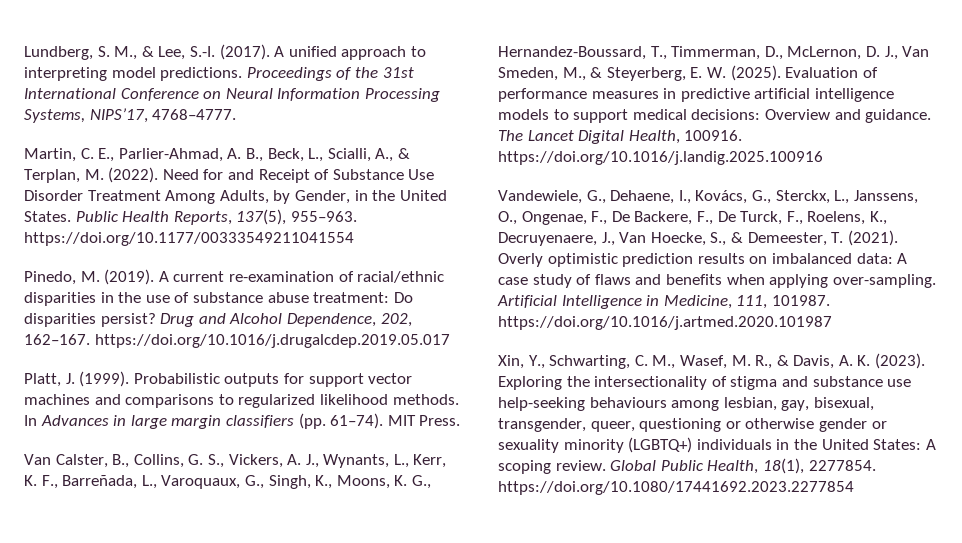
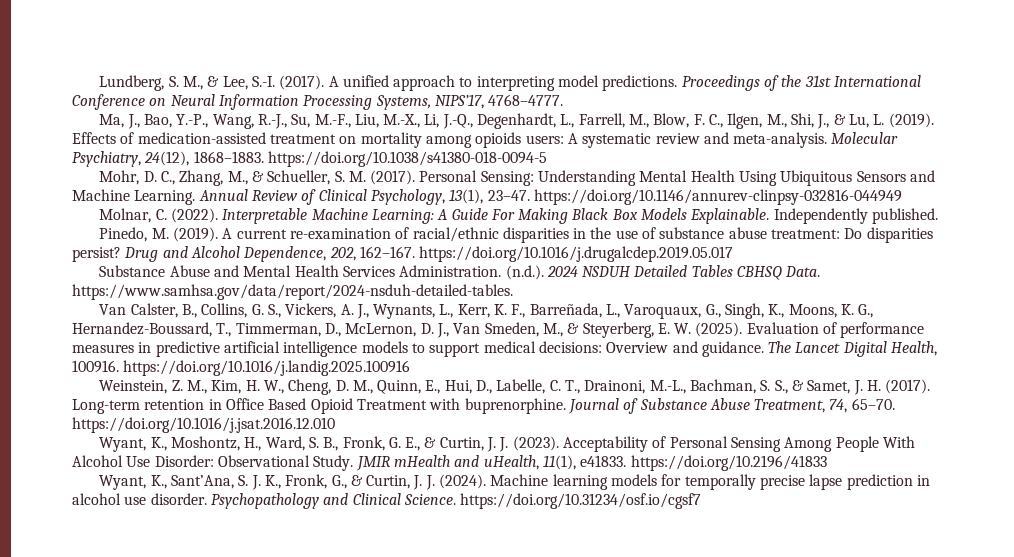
- Martin, C. E., Parlier-Ahmad, A. B., Beck, L., Scialli, A., & Terplan, M. (2022). Need for and Receipt of Substance Use Disorder Treatment Among Adults, by Gender, in the United States. Public Health Reports, 137(5), 955–963. https://doi.org/10.1177/00333549211041554
+ Ma, J., Bao, Y.-P., Wang, R.-J., Su, M.-F., Liu, M.-X., Li, J.-Q., Degenhardt, L., Farrell, M., Blow, F. C., Ilgen, M., Shi, J., & Lu, L. (2019). Effects of medication-assisted treatment on mortality among opioids users: A systematic review and meta-analysis. Molecular Psychiatry, 24(12), 1868–1883. https://doi.org/10.1038/s41380-018-0094-5
+ Mohr, D. C., Zhang, M., & Schueller, S. M. (2017). Personal Sensing: Understanding Mental Health Using Ubiquitous Sensors and Machine Learning. Annual Review of Clinical Psychology, 13(1), 23–47. https://doi.org/10.1146/annurev-clinpsy-032816-044949
+ Molnar, C. (2022). Interpretable Machine Learning: A Guide For Making Black Box Models Explainable. Independently published.
- Platt, J. (1999). Probabilistic outputs for support vector machines and comparisons to regularized likelihood methods. In Advances in large margin classifiers (pp. 61–74). MIT Press.
+ Substance Abuse and Mental Health Services Administration. (n.d.). 2024 NSDUH Detailed Tables CBHSQ Data. https://www.samhsa.gov/data/report/2024-nsduh-detailed-tables.
- Vandewiele, G., Dehaene, I., Kovács, G., Sterckx, L., Janssens, O., Ongenae, F., De Backere, F., De Turck, F., Roelens, K., Decruyenaere, J., Van Hoecke, S., & Demeester, T. (2021). Overly optimistic prediction results on imbalanced data: A case study of flaws and benefits when applying over-sampling. Artificial Intelligence in Medicine, 111, 101987. https://doi.org/10.1016/j.artmed.2020.101987
- Xin, Y., Schwarting, C. M., Wasef, M. R., & Davis, A. K. (2023). Exploring the intersectionality of stigma and substance use help-seeking behaviours among lesbian, gay, bisexual, transgender, queer, questioning or otherwise gender or sexuality minority (LGBTQ+) individuals in the United States: A scoping review. Global Public Health, 18(1), 2277854. https://doi.org/10.1080/17441692.2023.2277854
+ Weinstein, Z. M., Kim, H. W., Cheng, D. M., Quinn, E., Hui, D., Labelle, C. T., Drainoni, M.-L., Bachman, S. S., & Samet, J. H. (2017). Long-term retention in Office Based Opioid Treatment with buprenorphine. Journal of Substance Abuse Treatment, 74, 65–70. https://doi.org/10.1016/j.jsat.2016.12.010
+ Wyant, K., Moshontz, H., Ward, S. B., Fronk, G. E., & Curtin, J. J. (2023). Acceptability of Personal Sensing Among People With Alcohol Use Disorder: Observational Study. JMIR mHealth and uHealth, 11(1), e41833. https://doi.org/10.2196/41833
+ Wyant, K., Sant’Ana, S. J. K., Fronk, G., & Curtin, J. J. (2024). Machine learning models for temporally precise lapse prediction in alcohol use disorder. Psychopathology and Clinical Science. https://doi.org/10.31234/osf.io/cgsf7

